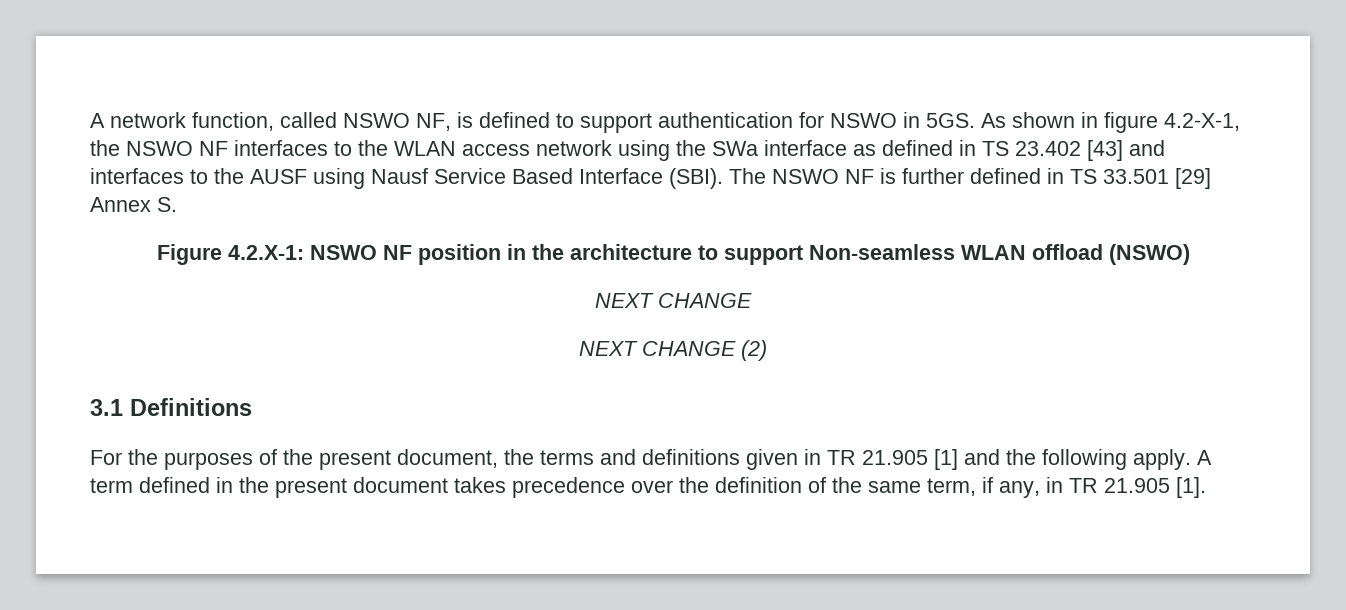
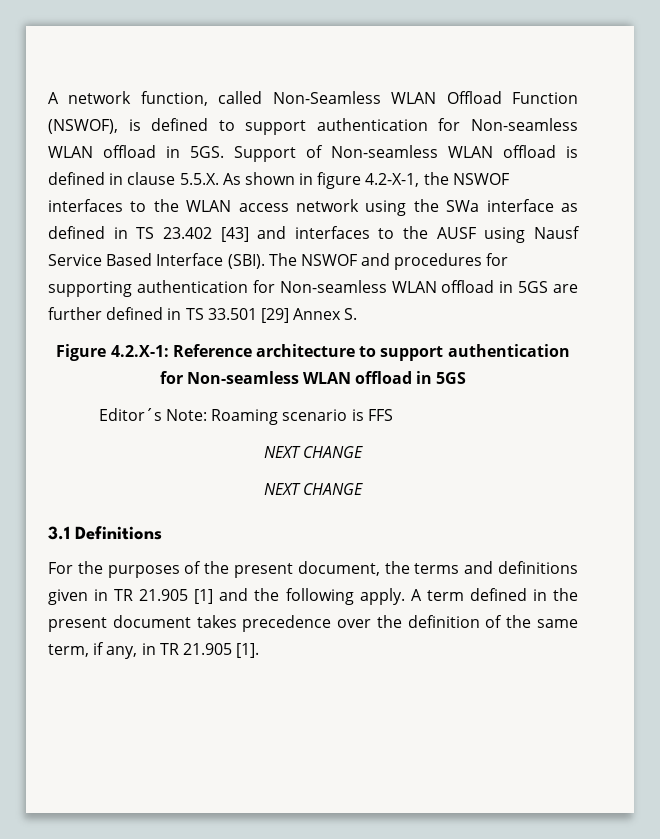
- A network function, called NSWO NF, is defined to support authentication for NSWO in 5GS. As shown in figure 4.2-X-1, the NSWO NF interfaces to the WLAN access network using the SWa interface as defined in TS 23.402 [43] and interfaces to the AUSF using Nausf Service Based Interface (SBI).
+ A network function, called Non-Seamless WLAN Offload Function (NSWOF), is defined to support authentication for Non-seamless WLAN offload in 5GS. Support of Non-seamless WLAN offload is defined in clause 5.5.X. As shown in figure 4.2-X-1, the NSWOF interfaces to the WLAN access network using the SWa interface as defined in TS 23.402 [43] and interfaces to the AUSF using Nausf Service Based Interface (SBI).
- The NSWO NF is further defined in TS 33.501 [29] Annex S.
+ The NSWOF and procedures for supporting authentication for Non-seamless WLAN offload in 5GS are further defined in TS 33.501 [29] Annex S.
- Figure 4.2.X-1: NSWO NF position in the architecture to support Non-seamless WLAN offload (NSWO)
+ Figure 4.2.X-1: Reference architecture to support authentication for Non-seamless WLAN offload in 5GS
+ Editor´s Note: Roaming scenario is FFS
  NEXT CHANGE
- NEXT CHANGE (2)
+ NEXT CHANGE

